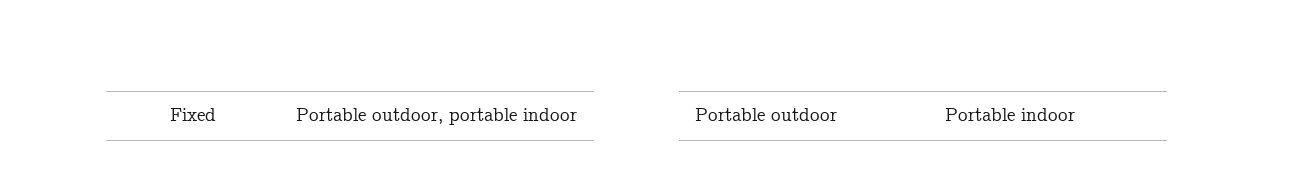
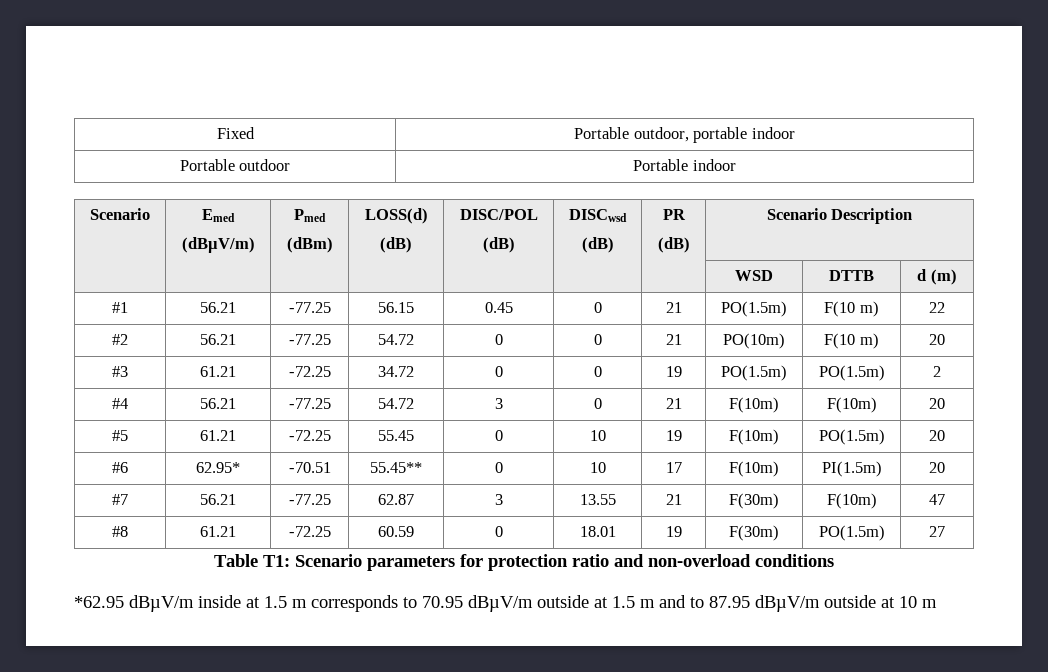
+ Scenario | Emed
+ (dBµV/m) | Pmed
+ (dBm) | LOSS(d)
+ (dB) | DISC/POL
+ (dB) | DISCwsd
+ (dB) | PR
+ (dB) | Scenario Description
+ | | | | | | | WSD | DTTB | d (m)
+ #1 | 56.21 | -77.25 | 56.15 | 0.45 | 0 | 21 | PO(1.5m) | F(10 m) | 22
+ #2 | 56.21 | -77.25 | 54.72 | 0 | 0 | 21 | PO(10m) | F(10 m) | 20
+ #3 | 61.21 | -72.25 | 34.72 | 0 | 0 | 19 | PO(1.5m) | PO(1.5m) | 2
+ #4 | 56.21 | -77.25 | 54.72 | 3 | 0 | 21 | F(10m) | F(10m) | 20
+ #5 | 61.21 | -72.25 | 55.45 | 0 | 10 | 19 | F(10m) | PO(1.5m) | 20
+ #6 | 62.95* | -70.51 | 55.45** | 0 | 10 | 17 | F(10m) | PI(1.5m) | 20
+ #7 | 56.21 | -77.25 | 62.87 | 3 | 13.55 | 21 | F(30m) | F(10m) | 47
+ #8 | 61.21 | -72.25 | 60.59 | 0 | 18.01 | 19 | F(30m) | PO(1.5m) | 27
+ Table T1: Scenario parameters for protection ratio and non-overload conditions
+ *62.95 dBµV/m inside at 1.5 m corresponds to 70.95 dBµV/m outside at 1.5 m and to 87.95 dBµV/m outside at 10 m

